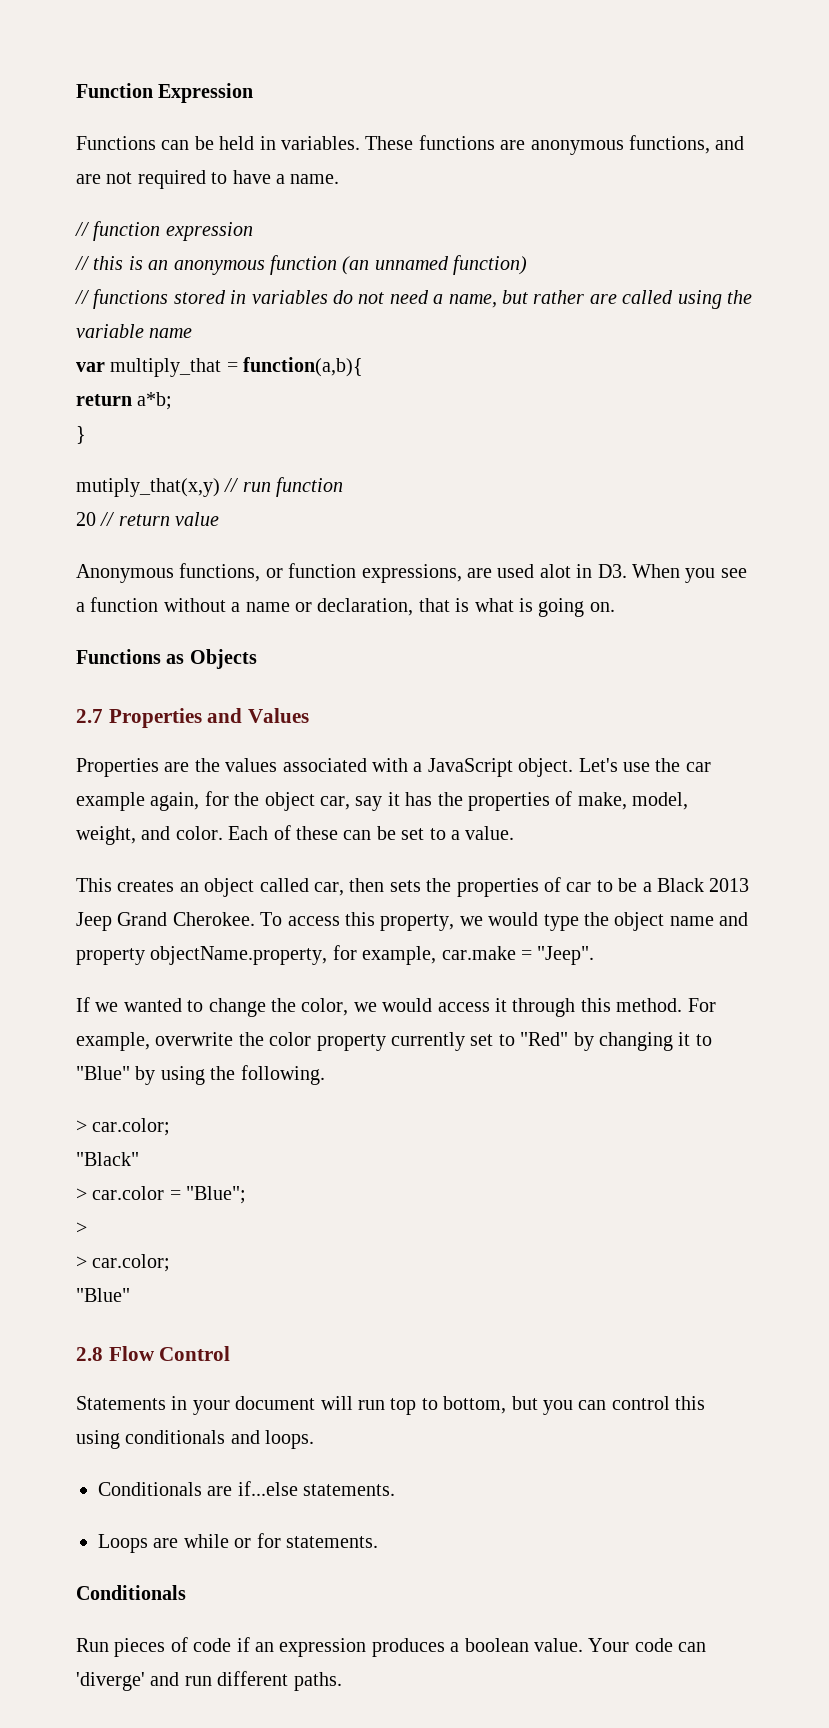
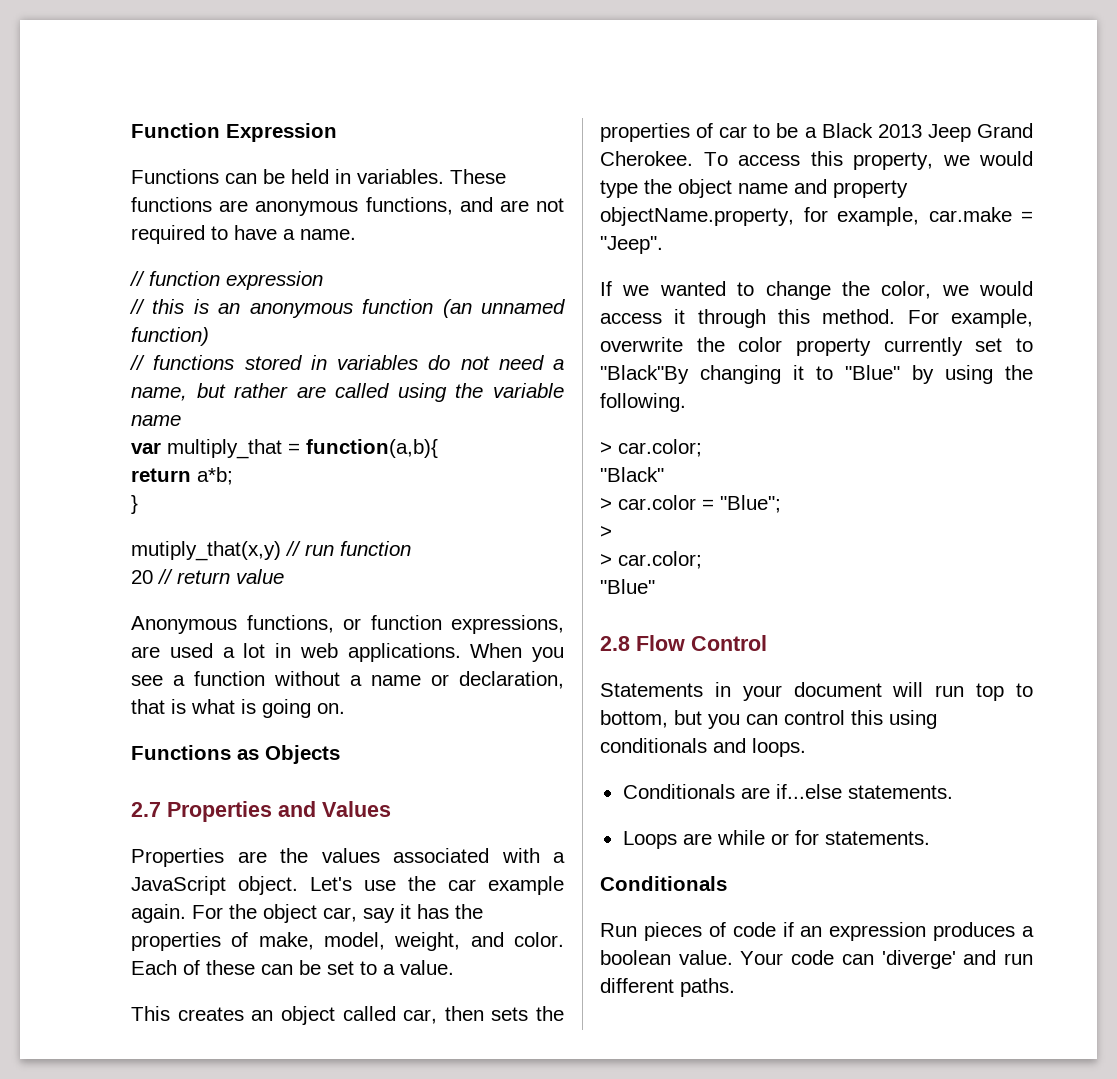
- Anonymous functions, or function expressions, are used alot in D3. When you see a function without a name or declaration, that is what is going on.
+ Anonymous functions, or function expressions, are used a lot in web applications. When you see a function without a name or declaration, that is what is going on.
- Let's use the car example again, for the object car, say it has the properties of make, model, weight, and color.
+ Let's use the car example again. For the object car, say it has the properties of make, model, weight, and color.
- For example, overwrite the color property currently set to "Red" by changing it to "Blue" by using the following.
+ For example, overwrite the color property currently set to "Black"By changing it to "Blue" by using the following.

